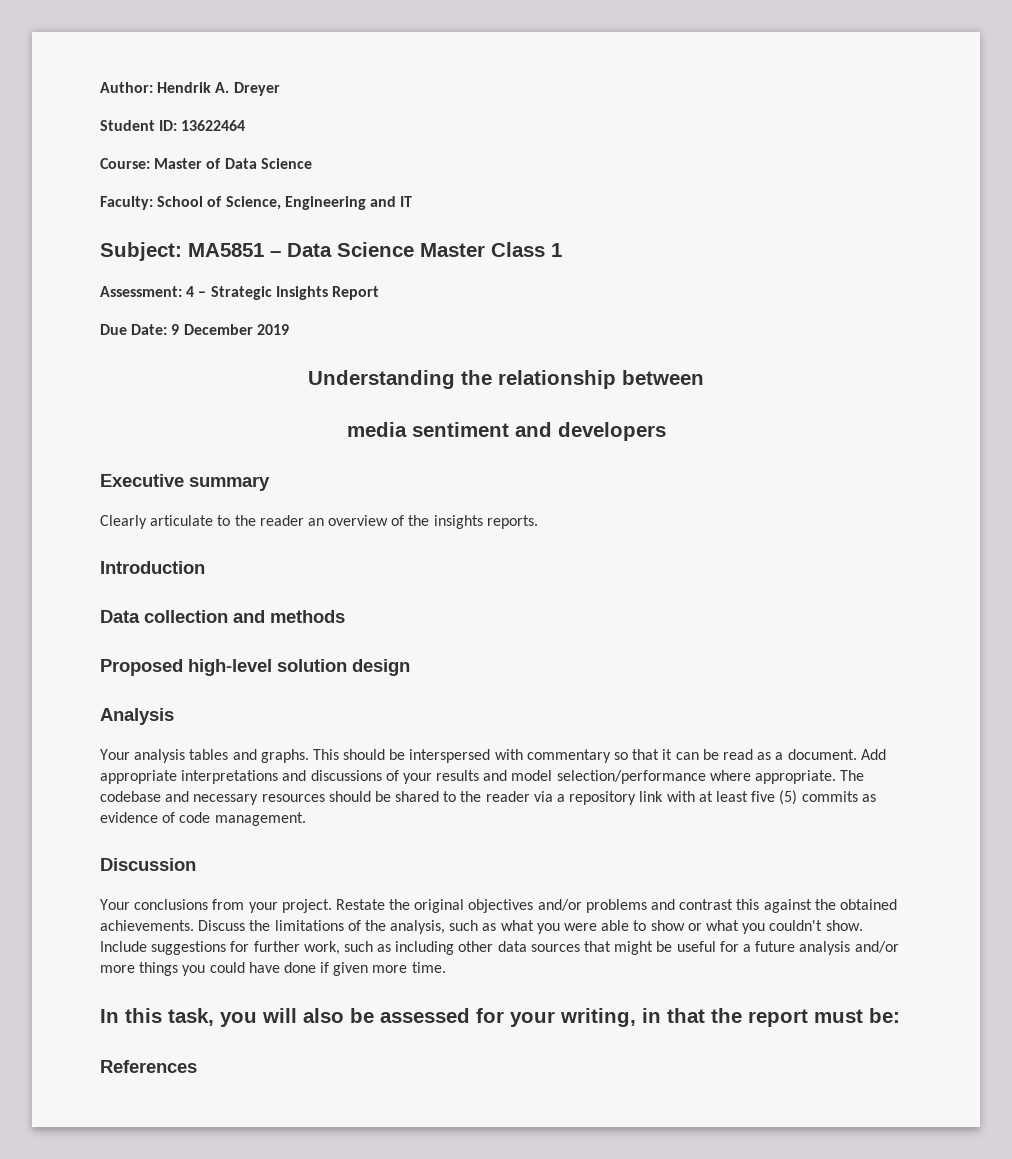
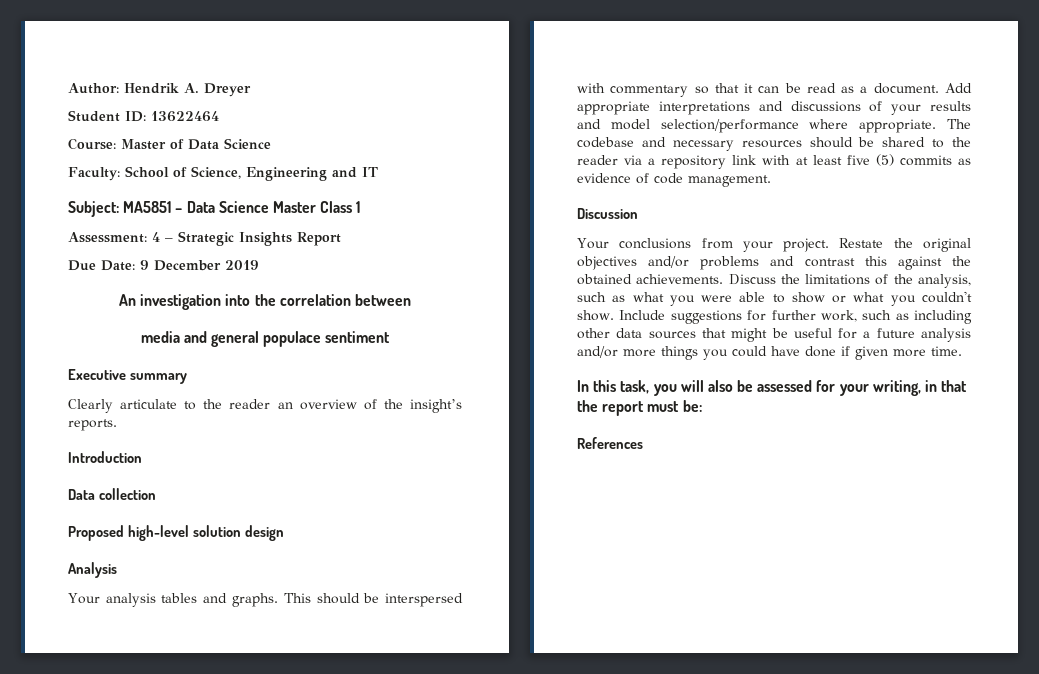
- Understanding the relationship between
+ An investigation into the correlation between
- media sentiment and developers
+ media and general populace sentiment
- Clearly articulate to the reader an overview of the insights reports.
+ Clearly articulate to the reader an overview of the insight’s reports.
- Data collection and methods
+ Data collection

